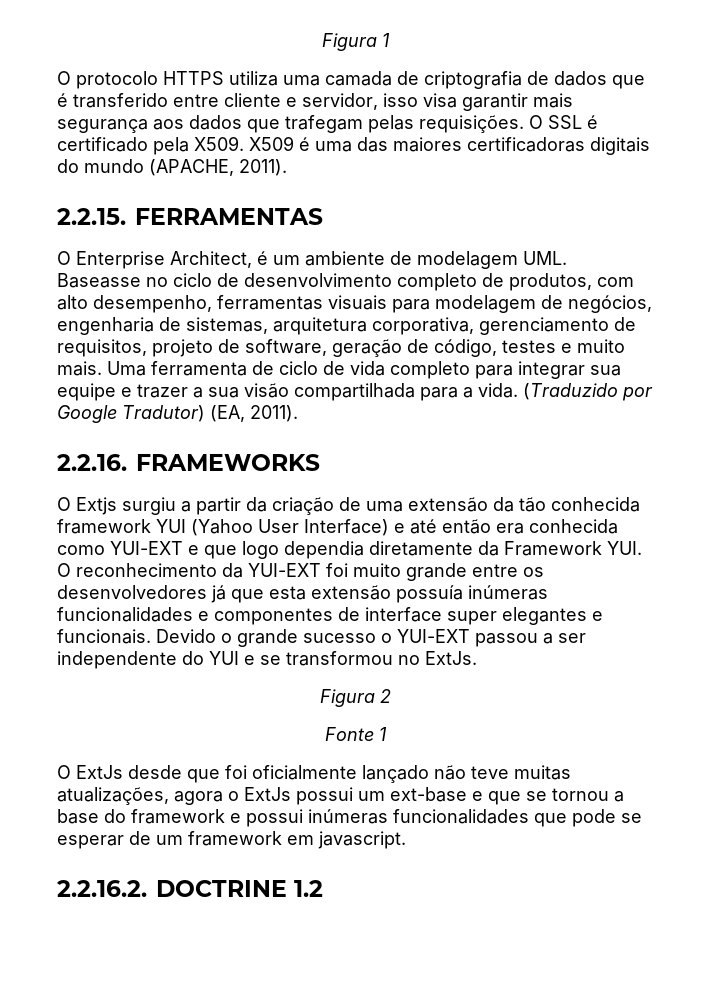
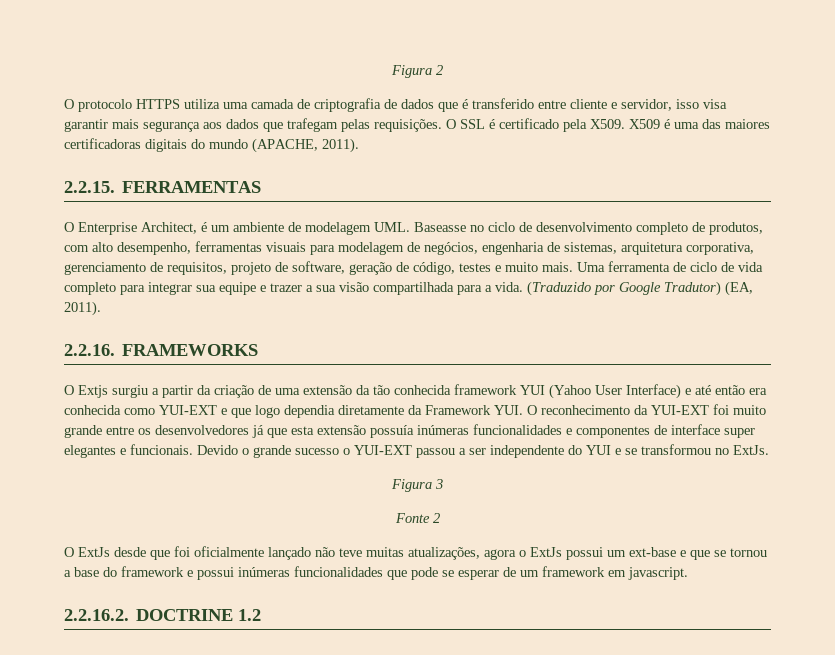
- Figura 1
+ Figura 2
- Figura 2
+ Figura 3
- Fonte 1
+ Fonte 2

